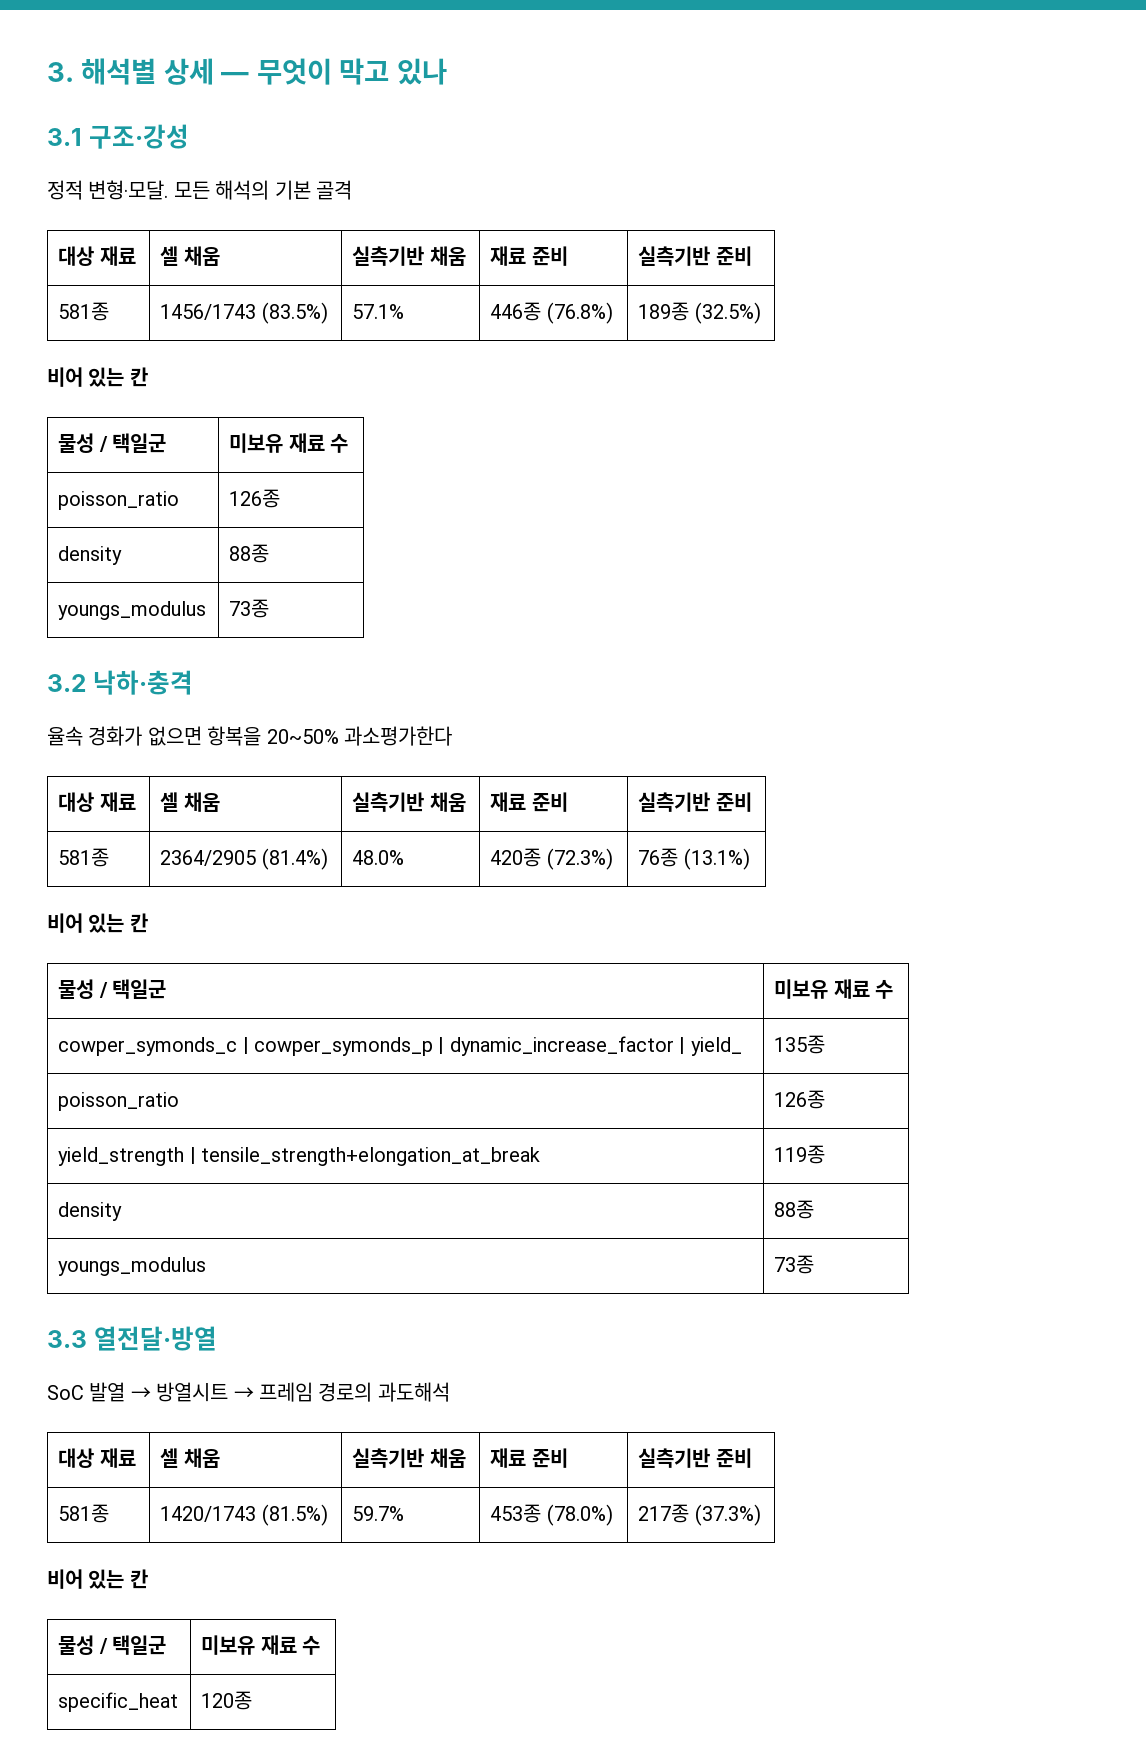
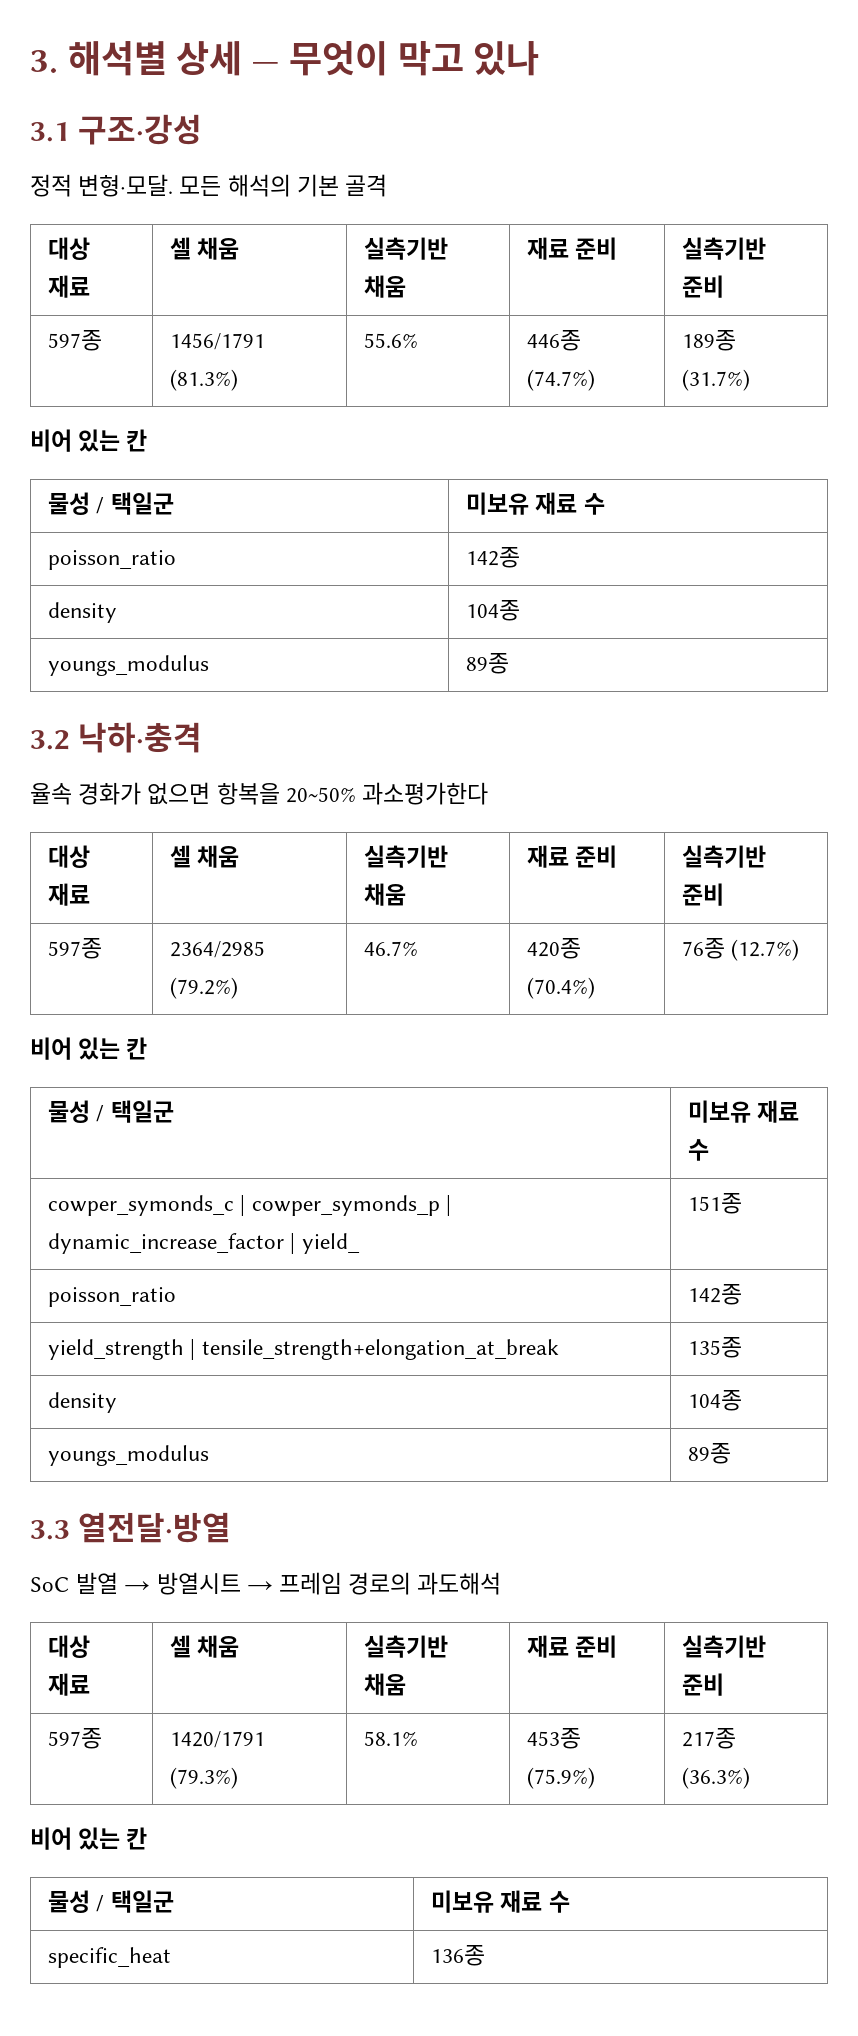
- 581종 | 1456/1743 (83.5%) | 57.1% | 446종 (76.8%) | 189종 (32.5%)
+ 597종 | 1456/1791 (81.3%) | 55.6% | 446종 (74.7%) | 189종 (31.7%)
  비어 있는 칸
  물성 / 택일군 | 미보유 재료 수
- poisson_ratio | 126종
- density | 88종
- youngs_modulus | 73종
+ poisson_ratio | 142종
+ density | 104종
+ youngs_modulus | 89종
- 581종 | 2364/2905 (81.4%) | 48.0% | 420종 (72.3%) | 76종 (13.1%)
+ 597종 | 2364/2985 (79.2%) | 46.7% | 420종 (70.4%) | 76종 (12.7%)
- cowper_symonds_c | cowper_symonds_p | dynamic_increase_factor | yield_ | 135종
- poisson_ratio | 126종
+ cowper_symonds_c | cowper_symonds_p | dynamic_increase_factor | yield_ | 151종
+ poisson_ratio | 142종
- yield_strength | tensile_strength+elongation_at_break | 119종
- density | 88종
- youngs_modulus | 73종
+ yield_strength | tensile_strength+elongation_at_break | 135종
+ density | 104종
+ youngs_modulus | 89종
- 581종 | 1420/1743 (81.5%) | 59.7% | 453종 (78.0%) | 217종 (37.3%)
+ 597종 | 1420/1791 (79.3%) | 58.1% | 453종 (75.9%) | 217종 (36.3%)
- specific_heat | 120종
+ specific_heat | 136종

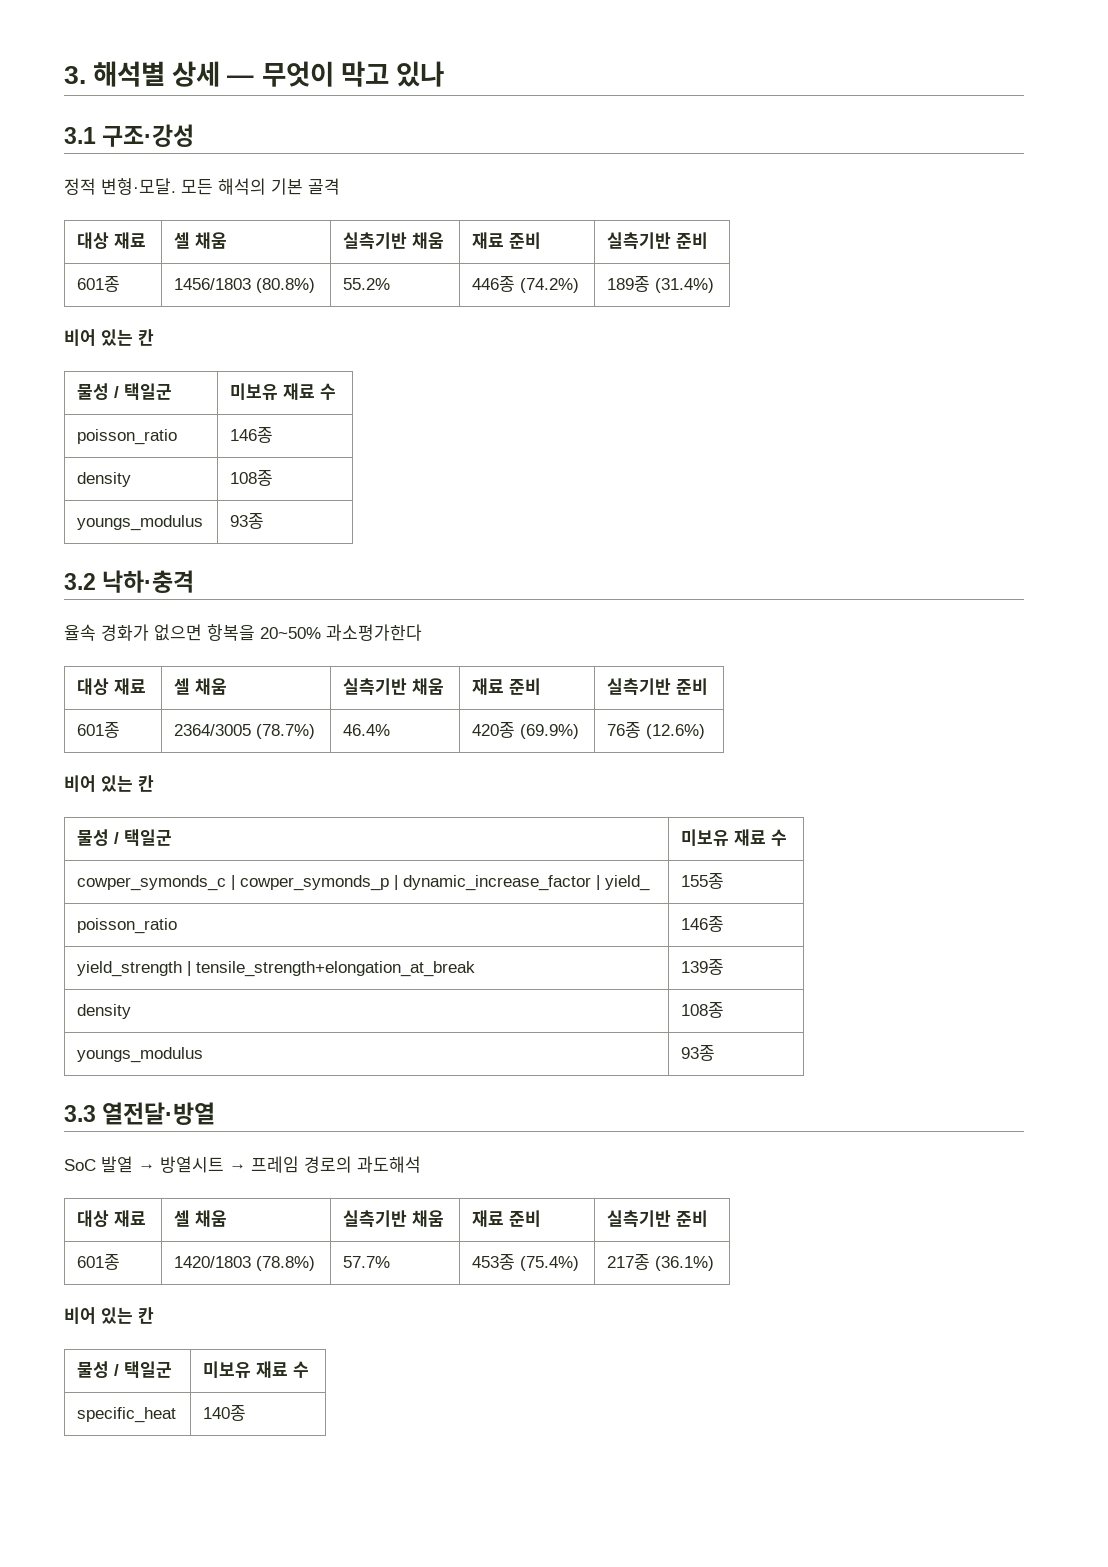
- 597종 | 1456/1791 (81.3%) | 55.6% | 446종 (74.7%) | 189종 (31.7%)
+ 601종 | 1456/1803 (80.8%) | 55.2% | 446종 (74.2%) | 189종 (31.4%)
  비어 있는 칸
  물성 / 택일군 | 미보유 재료 수
- poisson_ratio | 142종
- density | 104종
- youngs_modulus | 89종
+ poisson_ratio | 146종
+ density | 108종
+ youngs_modulus | 93종
- 597종 | 2364/2985 (79.2%) | 46.7% | 420종 (70.4%) | 76종 (12.7%)
+ 601종 | 2364/3005 (78.7%) | 46.4% | 420종 (69.9%) | 76종 (12.6%)
- cowper_symonds_c | cowper_symonds_p | dynamic_increase_factor | yield_ | 151종
- poisson_ratio | 142종
+ cowper_symonds_c | cowper_symonds_p | dynamic_increase_factor | yield_ | 155종
+ poisson_ratio | 146종
- yield_strength | tensile_strength+elongation_at_break | 135종
- density | 104종
- youngs_modulus | 89종
+ yield_strength | tensile_strength+elongation_at_break | 139종
+ density | 108종
+ youngs_modulus | 93종
- 597종 | 1420/1791 (79.3%) | 58.1% | 453종 (75.9%) | 217종 (36.3%)
+ 601종 | 1420/1803 (78.8%) | 57.7% | 453종 (75.4%) | 217종 (36.1%)
- specific_heat | 136종
+ specific_heat | 140종

